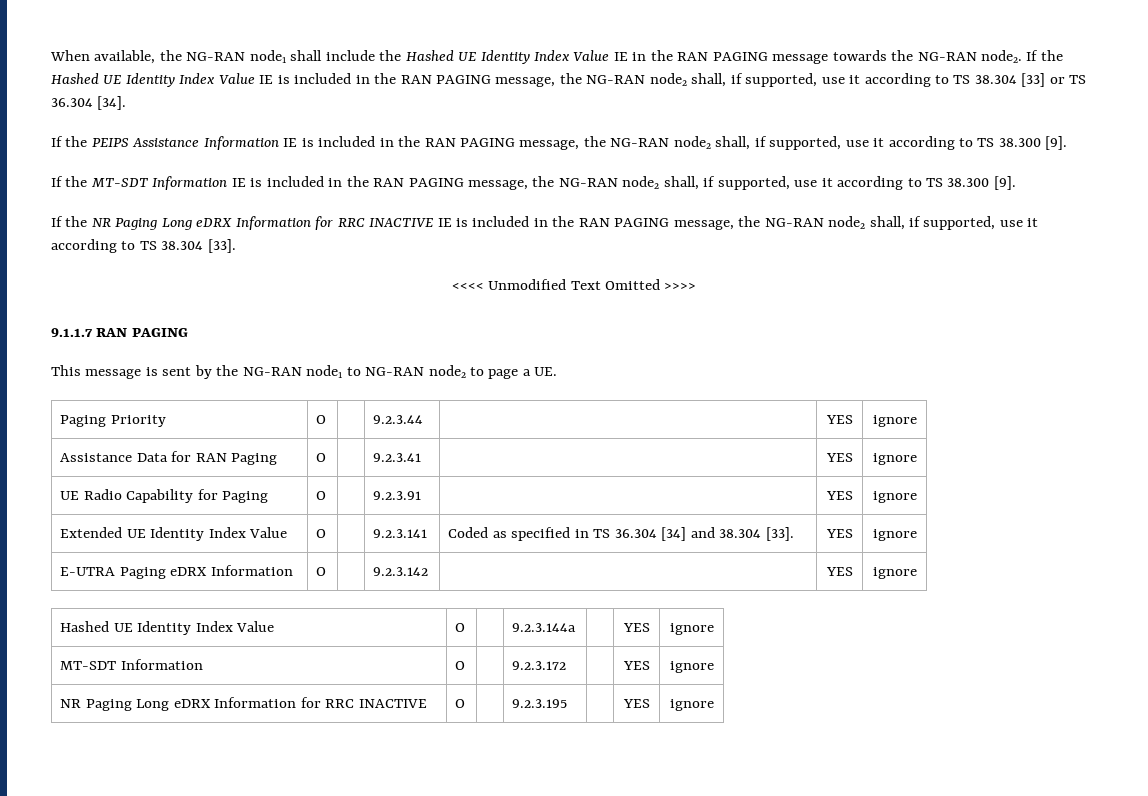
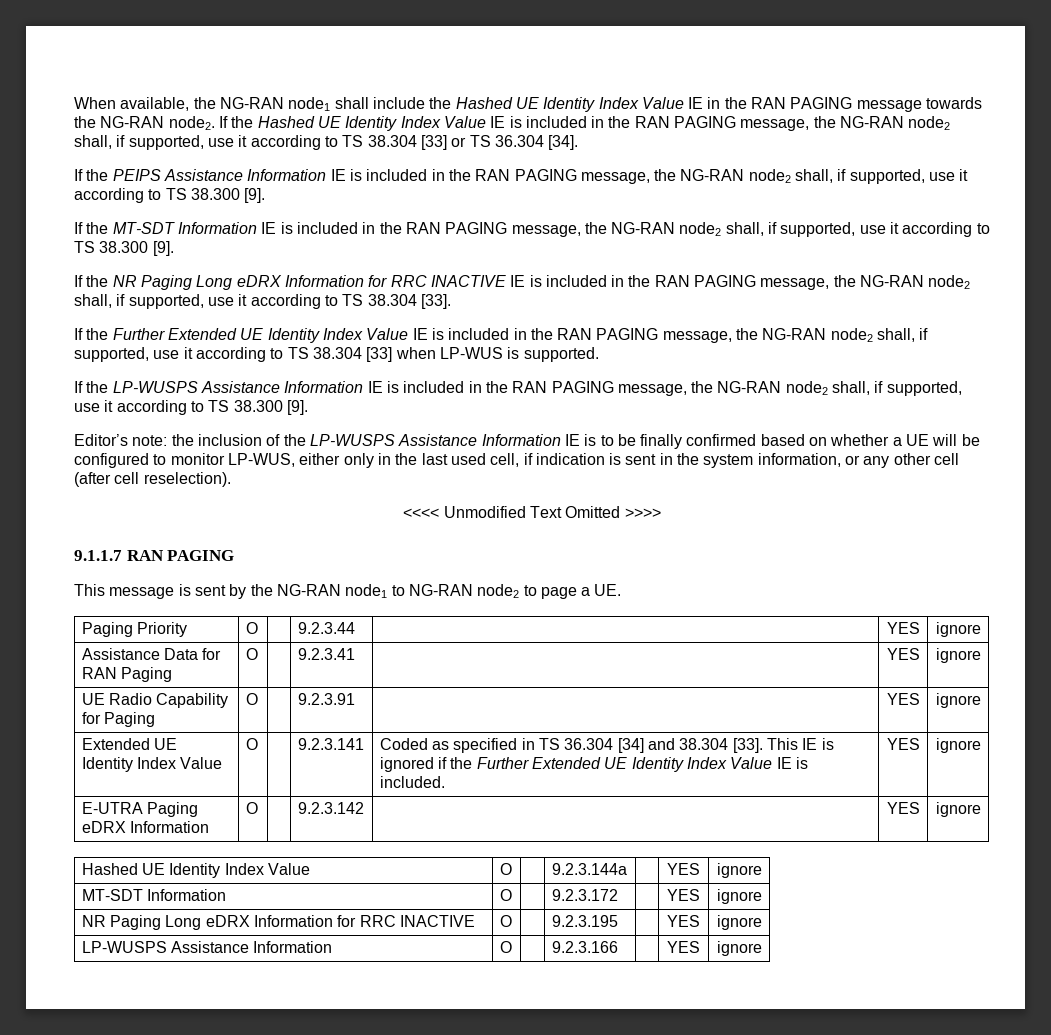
+ If the Further Extended UE Identity Index Value IE is included in the RAN PAGING message, the NG-RAN node2 shall, if supported, use it according to TS 38.304 [33] when LP-WUS is supported.
+ If the LP-WUSPS Assistance Information IE is included in the RAN PAGING message, the NG-RAN node2 shall, if supported, use it according to TS 38.300 [9].
+ Editor’s note: the inclusion of the LP-WUSPS Assistance Information IE is to be finally confirmed based on whether a UE will be configured to monitor LP-WUS, either only in the last used cell, if indication is sent in the system information, or any other cell (after cell reselection).
- Extended UE Identity Index Value | O | | 9.2.3.141 | Coded as specified in TS 36.304 [34] and 38.304 [33]. | YES | ignore
+ Extended UE Identity Index Value | O | | 9.2.3.141 | Coded as specified in TS 36.304 [34] and 38.304 [33]. This IE is ignored if the Further Extended UE Identity Index Value IE is included. | YES | ignore
+ LP-WUSPS Assistance Information | O | | 9.2.3.166 | | YES | ignore

